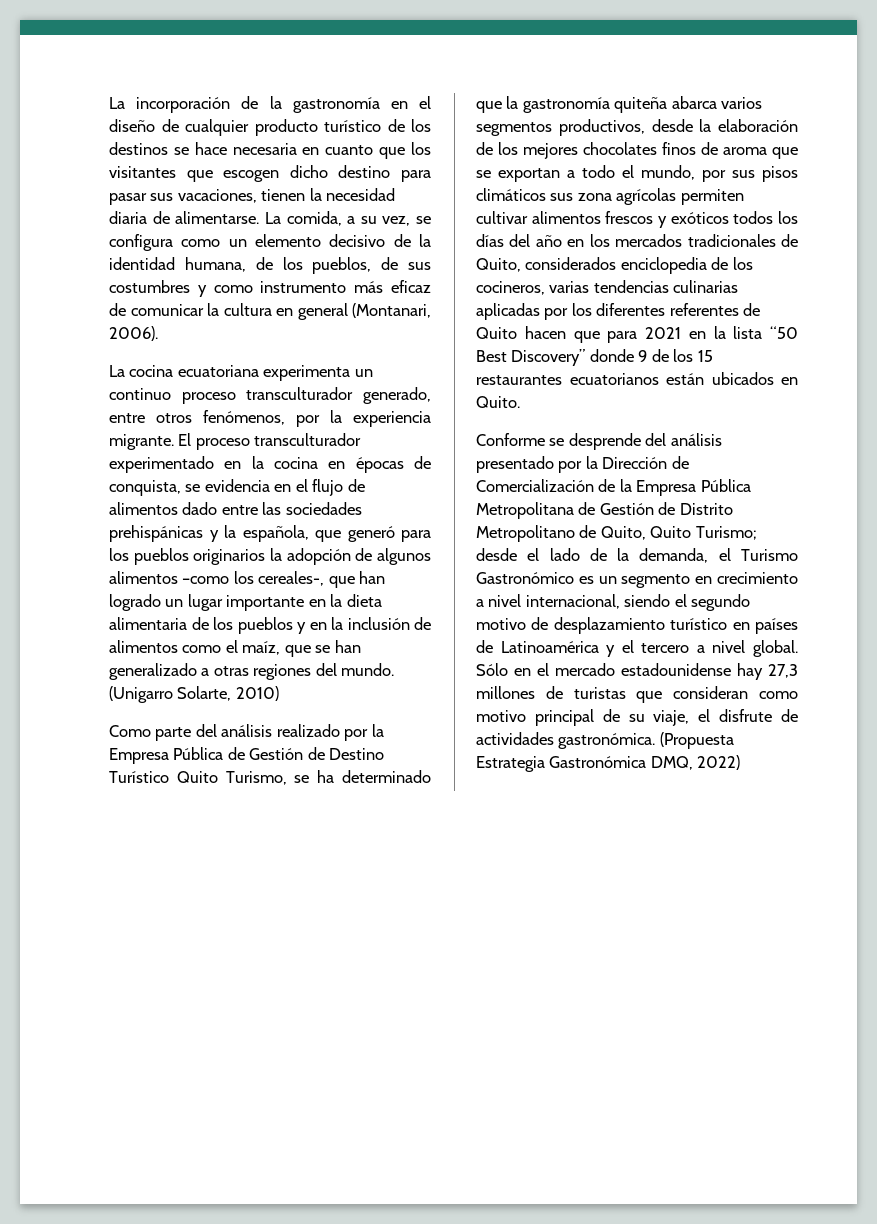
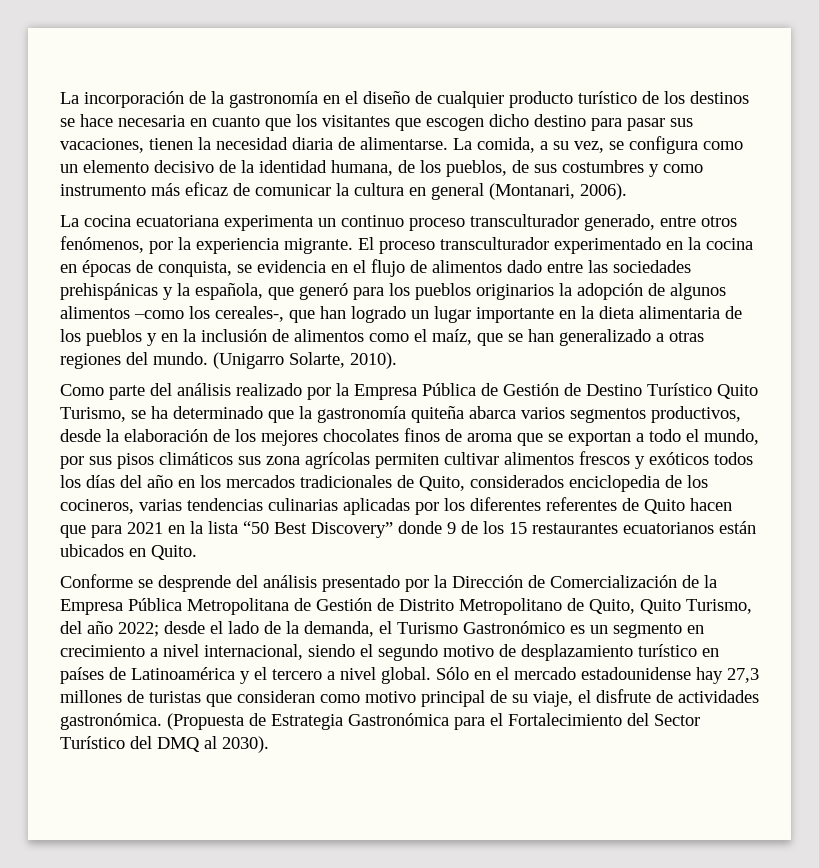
- (Unigarro Solarte, 2010)
+ (Unigarro Solarte, 2010).
- Conforme se desprende del análisis presentado por la Dirección de Comercialización de la Empresa Pública Metropolitana de Gestión de Distrito Metropolitano de Quito, Quito Turismo; desde el lado de la demanda, el Turismo Gastronómico es un segmento en crecimiento a nivel internacional, siendo el segundo motivo de desplazamiento turístico en países de Latinoamérica y el tercero a nivel global.
+ Conforme se desprende del análisis presentado por la Dirección de Comercialización de la Empresa Pública Metropolitana de Gestión de Distrito Metropolitano de Quito, Quito Turismo, del año 2022; desde el lado de la demanda, el Turismo Gastronómico es un segmento en crecimiento a nivel internacional, siendo el segundo motivo de desplazamiento turístico en países de Latinoamérica y el tercero a nivel global.
- (Propuesta Estrategia Gastronómica DMQ, 2022)
+ (Propuesta de Estrategia Gastronómica para el Fortalecimiento del Sector Turístico del DMQ al 2030).

